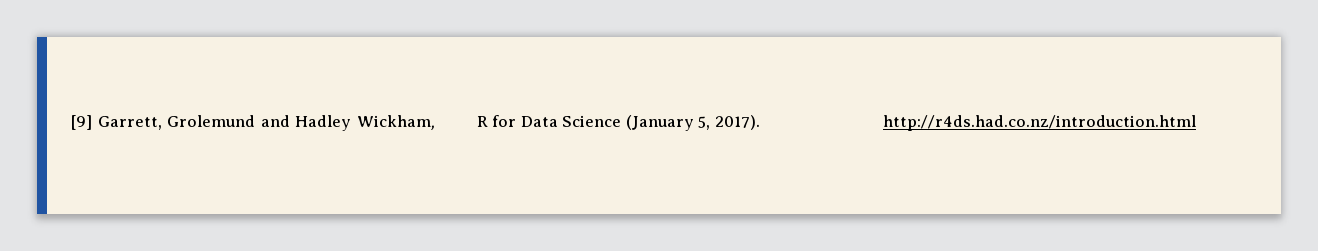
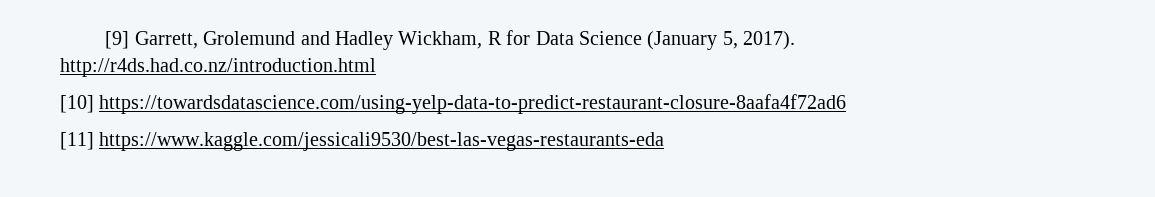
+ [10] https://towardsdatascience.com/using-yelp-data-to-predict-restaurant-closure-8aafa4f72ad6
+ [11] https://www.kaggle.com/jessicali9530/best-las-vegas-restaurants-eda

